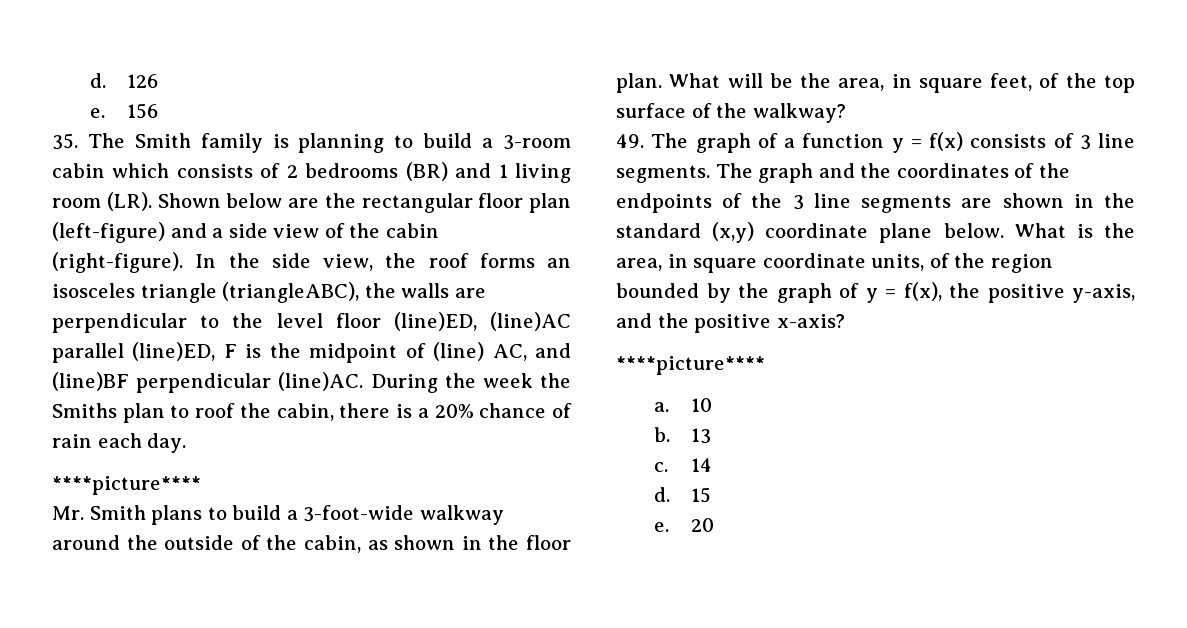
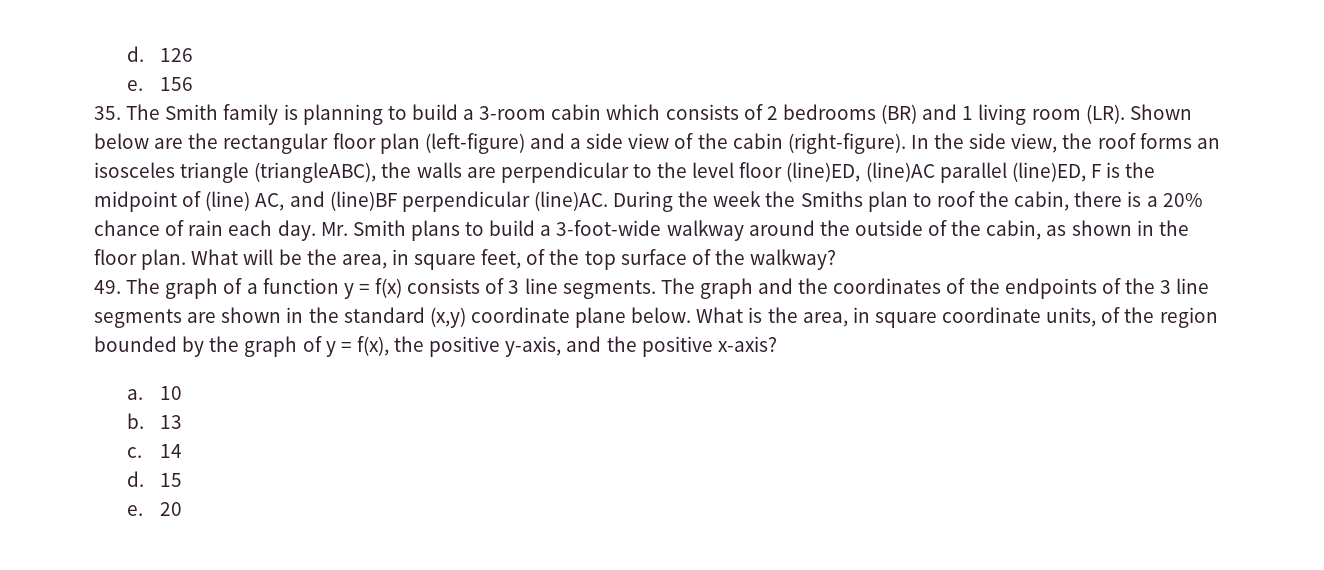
- During the week the Smiths plan to roof the cabin, there is a 20% chance of rain each day.
- ****picture****
- Mr. Smith plans to build a 3-foot-wide walkway around the outside of the cabin, as shown in the floor plan.
+ During the week the Smiths plan to roof the cabin, there is a 20% chance of rain each day. Mr. Smith plans to build a 3-foot-wide walkway around the outside of the cabin, as shown in the floor plan.
  What is the area, in square coordinate units, of the region bounded by the graph of y = f(x), the positive y-axis, and the positive x-axis?
- ****picture****

